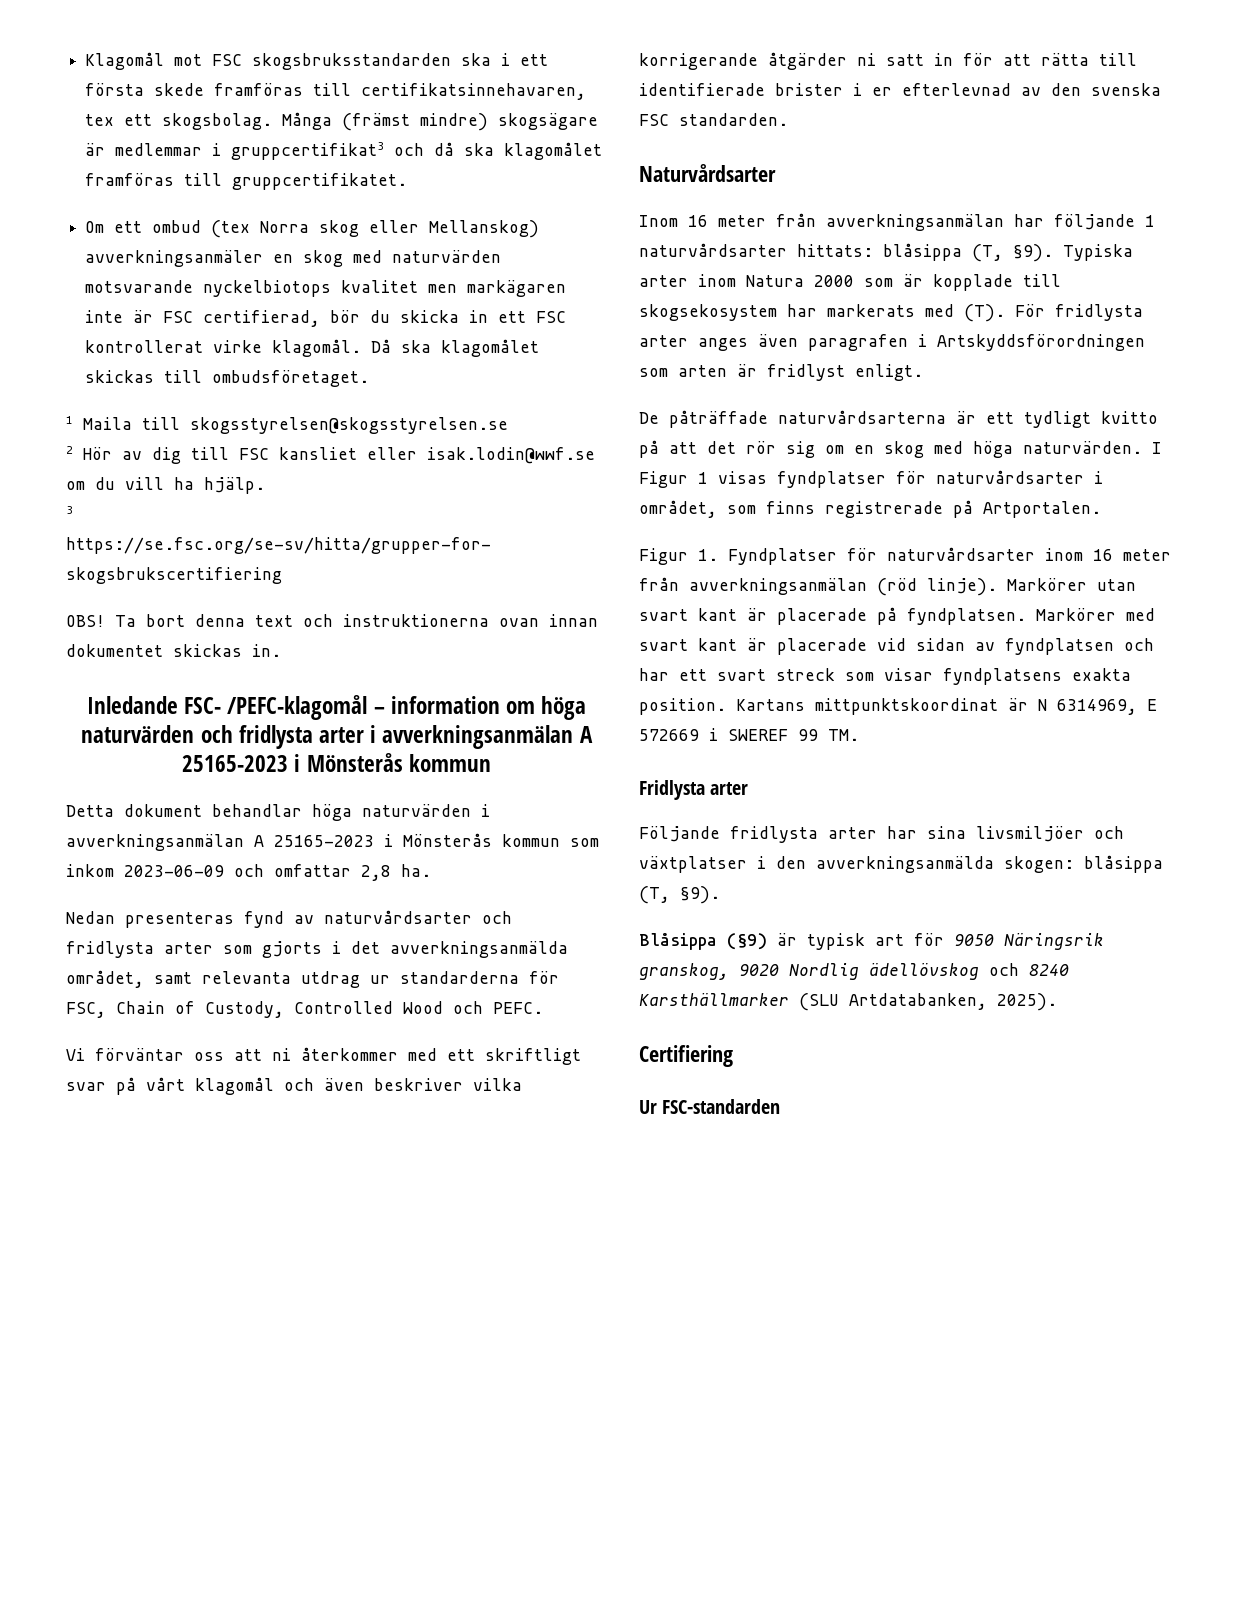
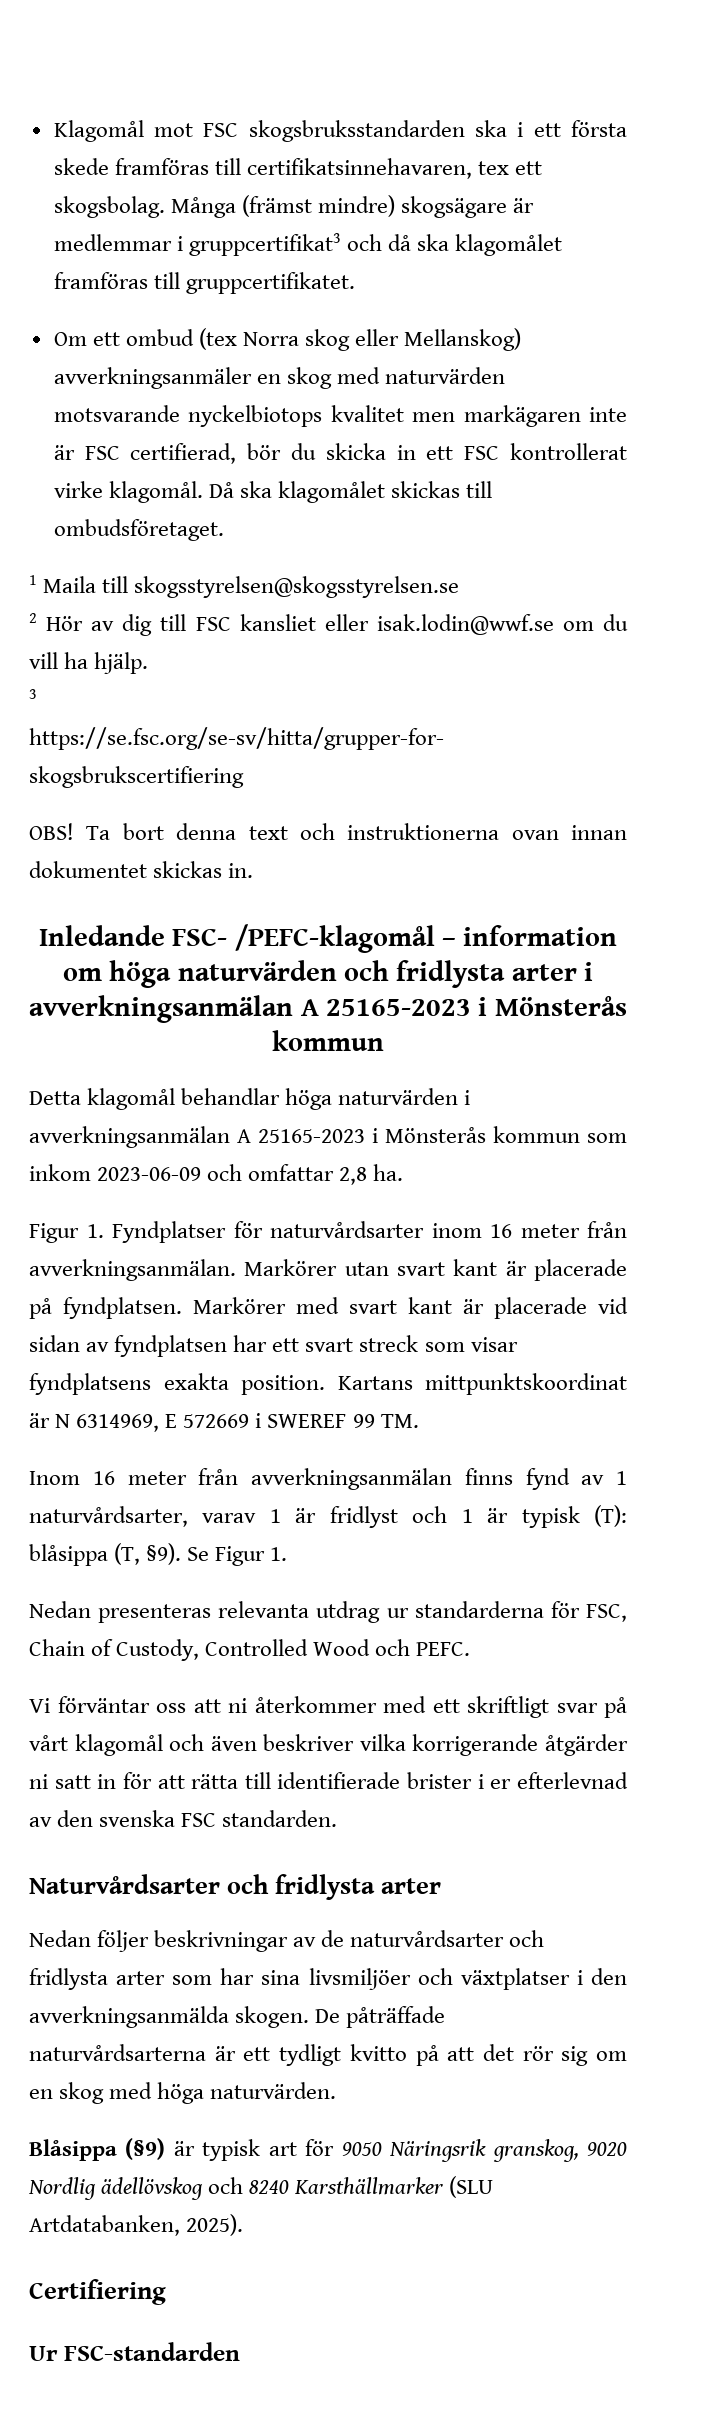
- Detta dokument behandlar höga naturvärden i avverkningsanmälan A 25165-2023 i Mönsterås kommun som inkom 2023-06-09 och omfattar 2,8 ha.
+ Detta klagomål behandlar höga naturvärden i avverkningsanmälan A 25165-2023 i Mönsterås kommun som inkom 2023-06-09 och omfattar 2,8 ha.
- Nedan presenteras fynd av naturvårdsarter och fridlysta arter som gjorts i det avverkningsanmälda området, samt relevanta utdrag ur standarderna för FSC, Chain of Custody, Controlled Wood och PEFC.
+ Figur 1. Fyndplatser för naturvårdsarter inom 16 meter från avverkningsanmälan. Markörer utan svart kant är placerade på fyndplatsen. Markörer med svart kant är placerade vid sidan av fyndplatsen har ett svart streck som visar fyndplatsens exakta position. Kartans mittpunktskoordinat är N 6314969, E 572669 i SWEREF 99 TM.
+ Inom 16 meter från avverkningsanmälan finns fynd av 1 naturvårdsarter, varav 1 är fridlyst och 1 är typisk (T): blåsippa (T, §9). Se Figur 1.
+ Nedan presenteras relevanta utdrag ur standarderna för FSC, Chain of Custody, Controlled Wood och PEFC.
- Naturvårdsarter
- Inom 16 meter från avverkningsanmälan har följande 1 naturvårdsarter hittats: blåsippa (T, §9). Typiska arter inom Natura 2000 som är kopplade till skogsekosystem har markerats med (T). För fridlysta arter anges även paragrafen i Artskyddsförordningen som arten är fridlyst enligt.
- De påträffade naturvårdsarterna är ett tydligt kvitto på att det rör sig om en skog med höga naturvärden. I Figur 1 visas fyndplatser för naturvårdsarter i området, som finns registrerade på Artportalen.
- Figur 1. Fyndplatser för naturvårdsarter inom 16 meter från avverkningsanmälan (röd linje). Markörer utan svart kant är placerade på fyndplatsen. Markörer med svart kant är placerade vid sidan av fyndplatsen och har ett svart streck som visar fyndplatsens exakta position. Kartans mittpunktskoordinat är N 6314969, E 572669 i SWEREF 99 TM.
- Fridlysta arter
- Följande fridlysta arter har sina livsmiljöer och växtplatser i den avverkningsanmälda skogen: blåsippa (T, §9).
+ Naturvårdsarter och fridlysta arter
+ Nedan följer beskrivningar av de naturvårdsarter och fridlysta arter som har sina livsmiljöer och växtplatser i den avverkningsanmälda skogen. De påträffade naturvårdsarterna är ett tydligt kvitto på att det rör sig om en skog med höga naturvärden.

